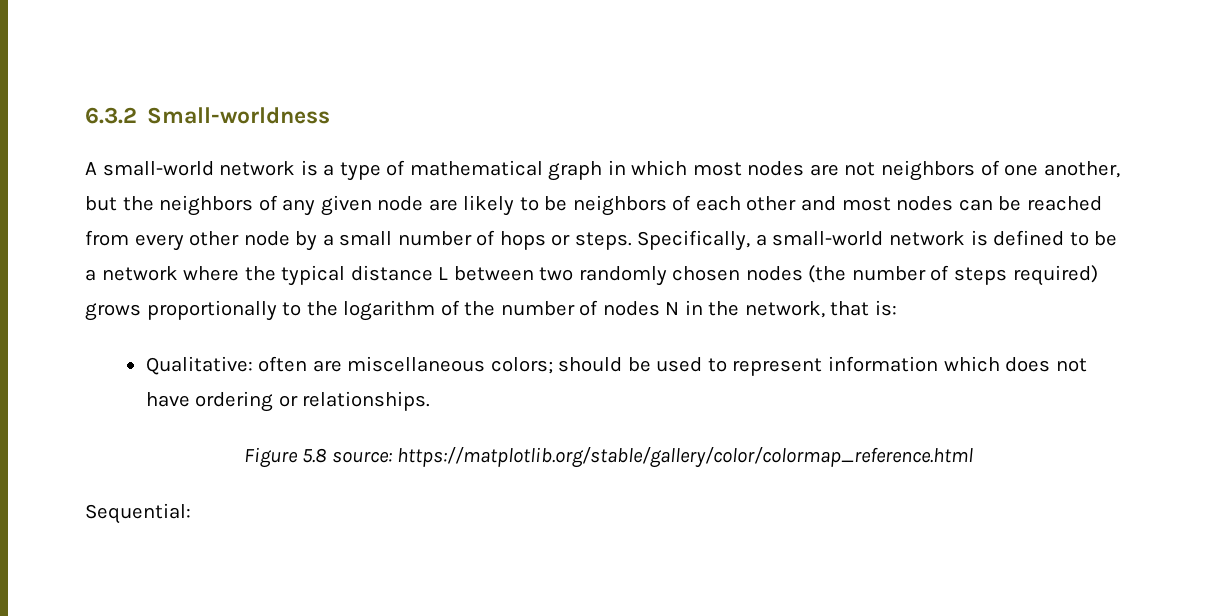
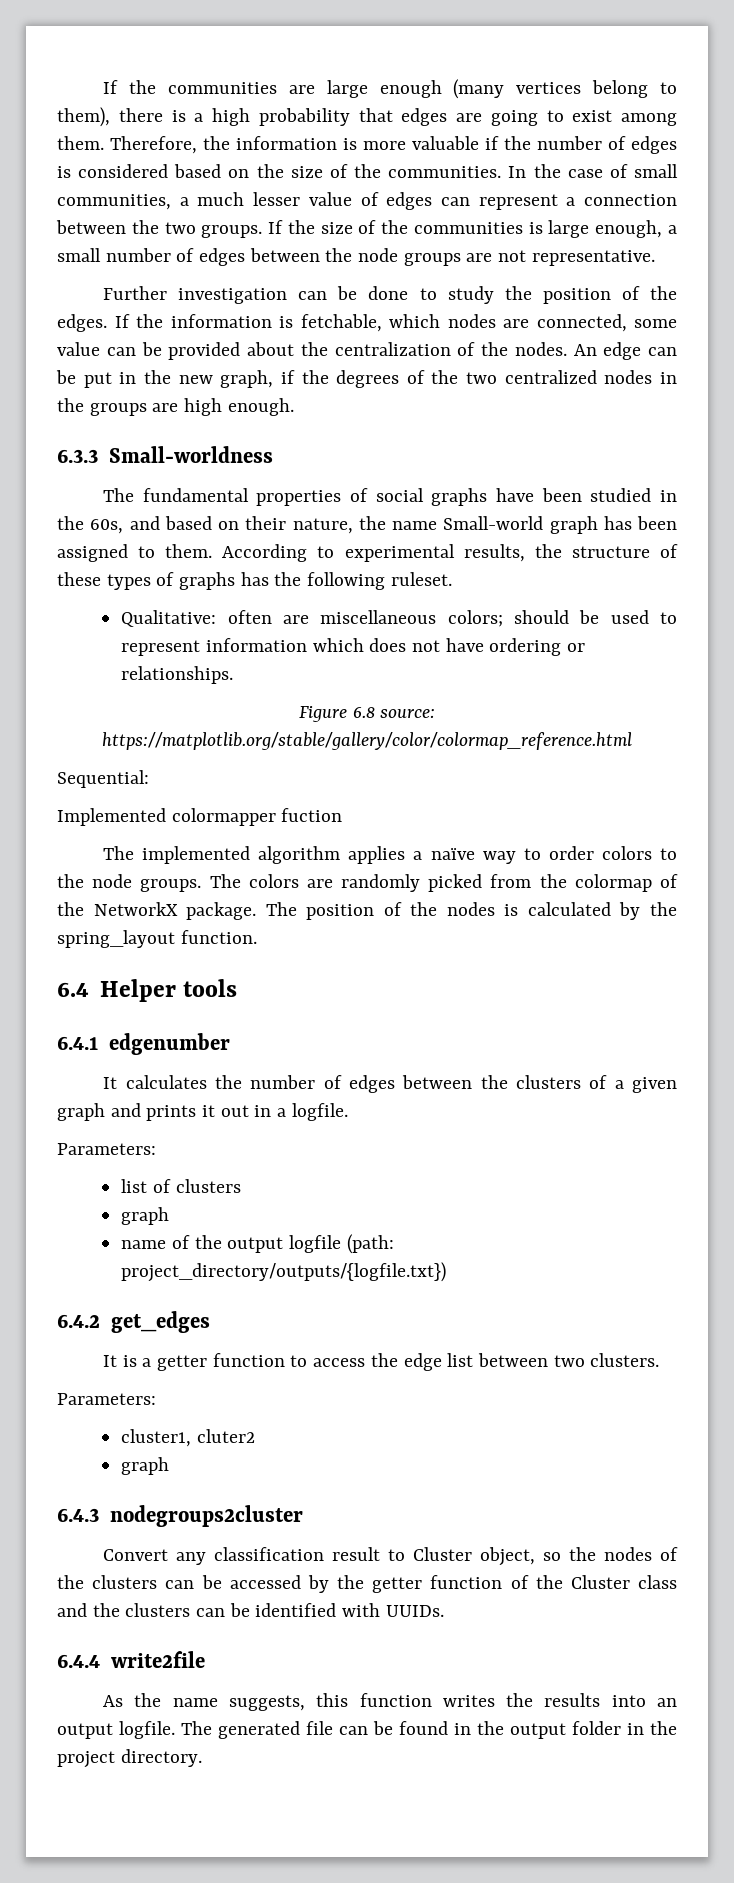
- 6.3.2 Small-worldness
- A small-world network is a type of mathematical graph in which most nodes are not neighbors of one another, but the neighbors of any given node are likely to be neighbors of each other and most nodes can be reached from every other node by a small number of hops or steps. Specifically, a small-world network is defined to be a network where the typical distance L between two randomly chosen nodes (the number of steps required) grows proportionally to the logarithm of the number of nodes N in the network, that is:
+ If the communities are large enough (many vertices belong to them), there is a high probability that edges are going to exist among them. Therefore, the information is more valuable if the number of edges is considered based on the size of the communities. In the case of small communities, a much lesser value of edges can represent a connection between the two groups. If the size of the communities is large enough, a small number of edges between the node groups are not representative.
+ Further investigation can be done to study the position of the edges. If the information is fetchable, which nodes are connected, some value can be provided about the centralization of the nodes. An edge can be put in the new graph, if the degrees of the two centralized nodes in the groups are high enough.
+ 6.3.3 Small-worldness
+ The fundamental properties of social graphs have been studied in the 60s, and based on their nature, the name Small-world graph has been assigned to them. According to experimental results, the structure of these types of graphs has the following ruleset.
- Figure 5.8 source: https://matplotlib.org/stable/gallery/color/colormap_reference.html
+ Figure 6.8 source: https://matplotlib.org/stable/gallery/color/colormap_reference.html
+ Implemented colormapper fuction
+ The implemented algorithm applies a naïve way to order colors to the node groups. The colors are randomly picked from the colormap of the NetworkX package. The position of the nodes is calculated by the spring_layout function.
+ 6.4 Helper tools
+ 6.4.1 edgenumber
+ It calculates the number of edges between the clusters of a given graph and prints it out in a logfile.
+ Parameters:
+ list of clusters
+ graph
+ name of the output logfile (path: project_directory/outputs/{logfile.txt})
+ 6.4.2 get_edges
+ It is a getter function to access the edge list between two clusters.
+ Parameters:
+ cluster1, cluter2
+ graph
+ 6.4.3 nodegroups2cluster
+ Convert any classification result to Cluster object, so the nodes of the clusters can be accessed by the getter function of the Cluster class and the clusters can be identified with UUIDs.
+ 6.4.4 write2file
+ As the name suggests, this function writes the results into an output logfile. The generated file can be found in the output folder in the project directory.

